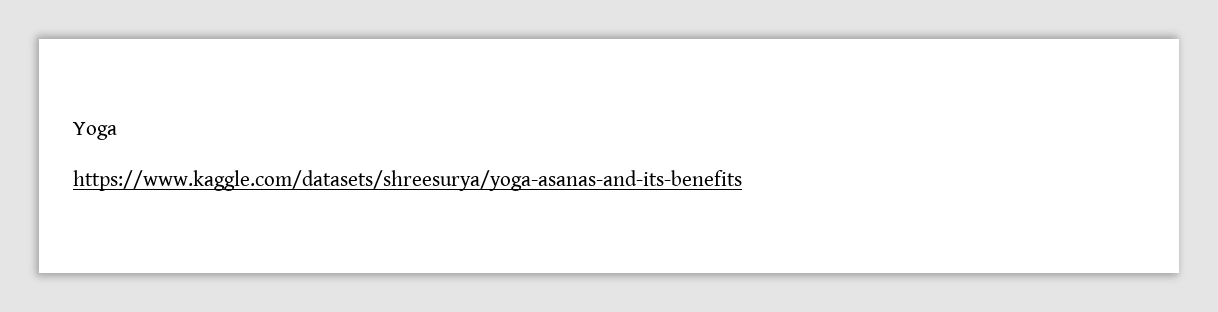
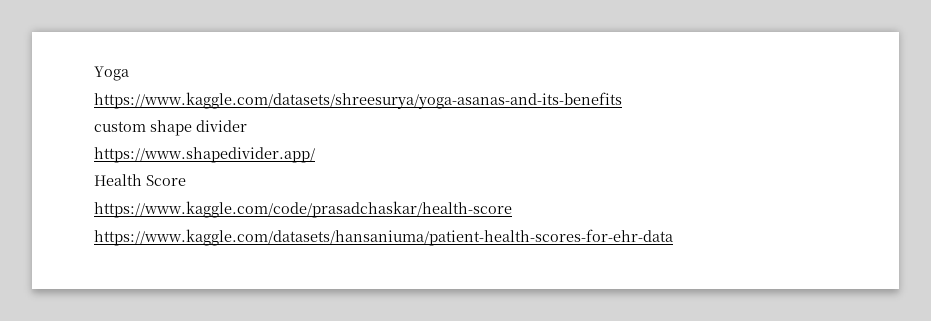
+ custom shape divider
+ https://www.shapedivider.app/
+ Health Score
+ https://www.kaggle.com/code/prasadchaskar/health-score
+ https://www.kaggle.com/datasets/hansaniuma/patient-health-scores-for-ehr-data

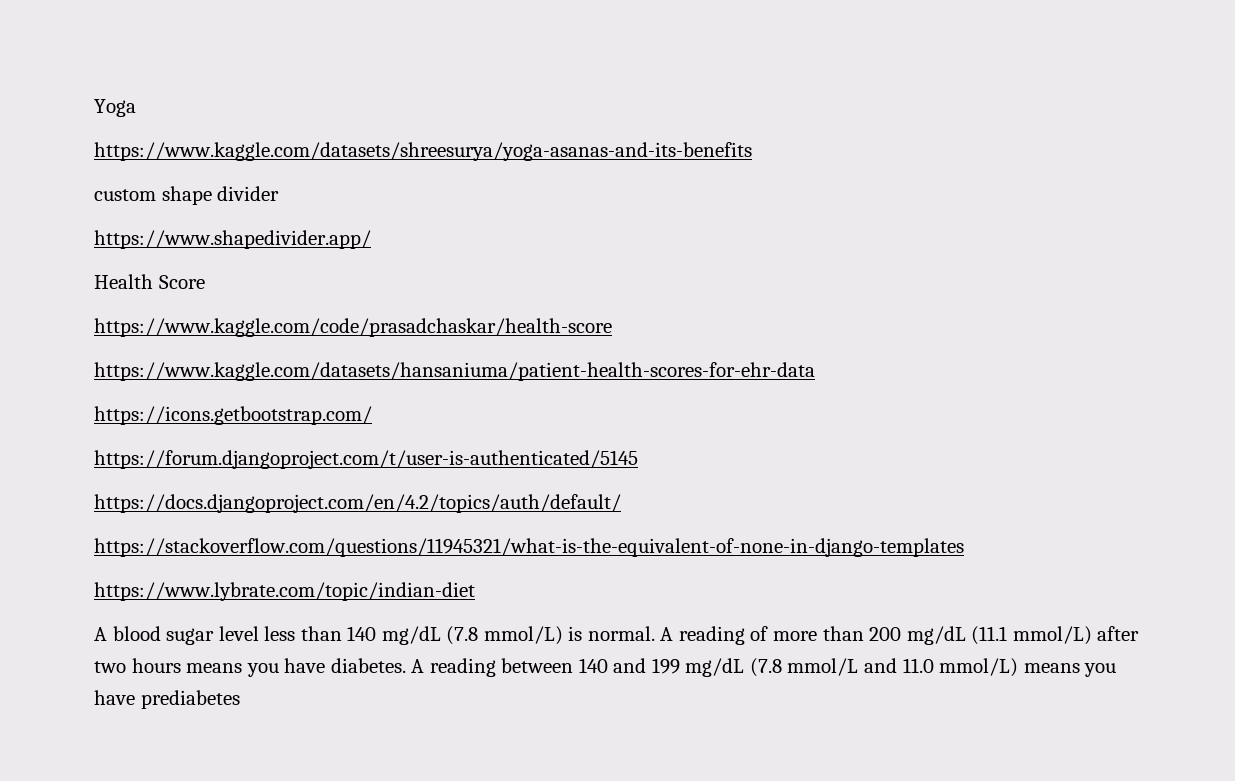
+ https://icons.getbootstrap.com/
+ https://forum.djangoproject.com/t/user-is-authenticated/5145
+ https://docs.djangoproject.com/en/4.2/topics/auth/default/
+ https://stackoverflow.com/questions/11945321/what-is-the-equivalent-of-none-in-django-templates
+ https://www.lybrate.com/topic/indian-diet
+ A blood sugar level less than 140 mg/dL (7.8 mmol/L) is normal. A reading of more than 200 mg/dL (11.1 mmol/L) after two hours means you have diabetes. A reading between 140 and 199 mg/dL (7.8 mmol/L and 11.0 mmol/L) means you have prediabetes

